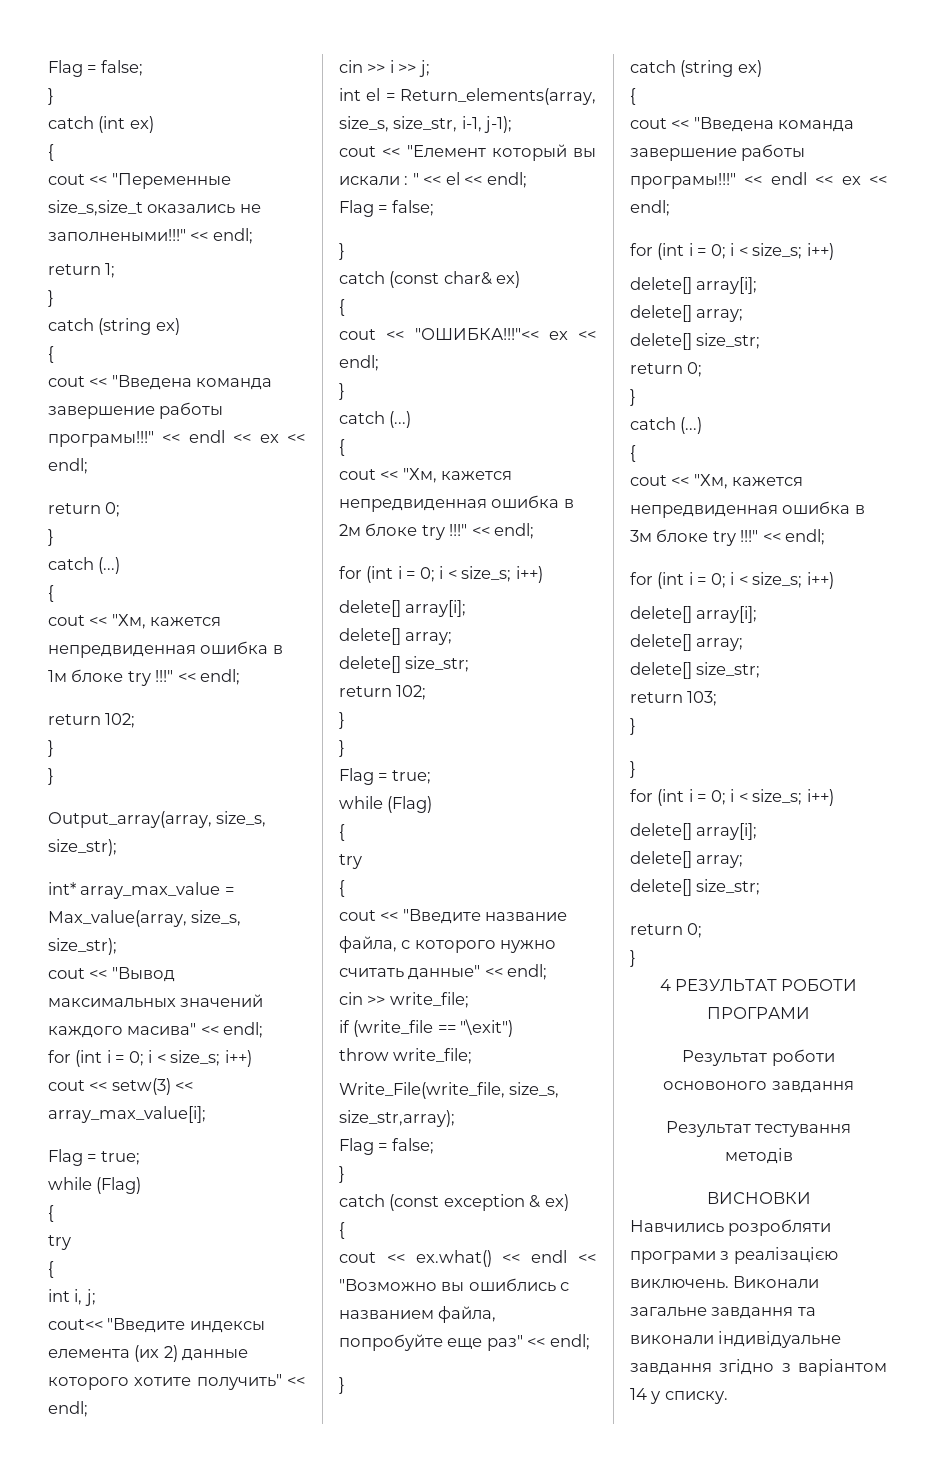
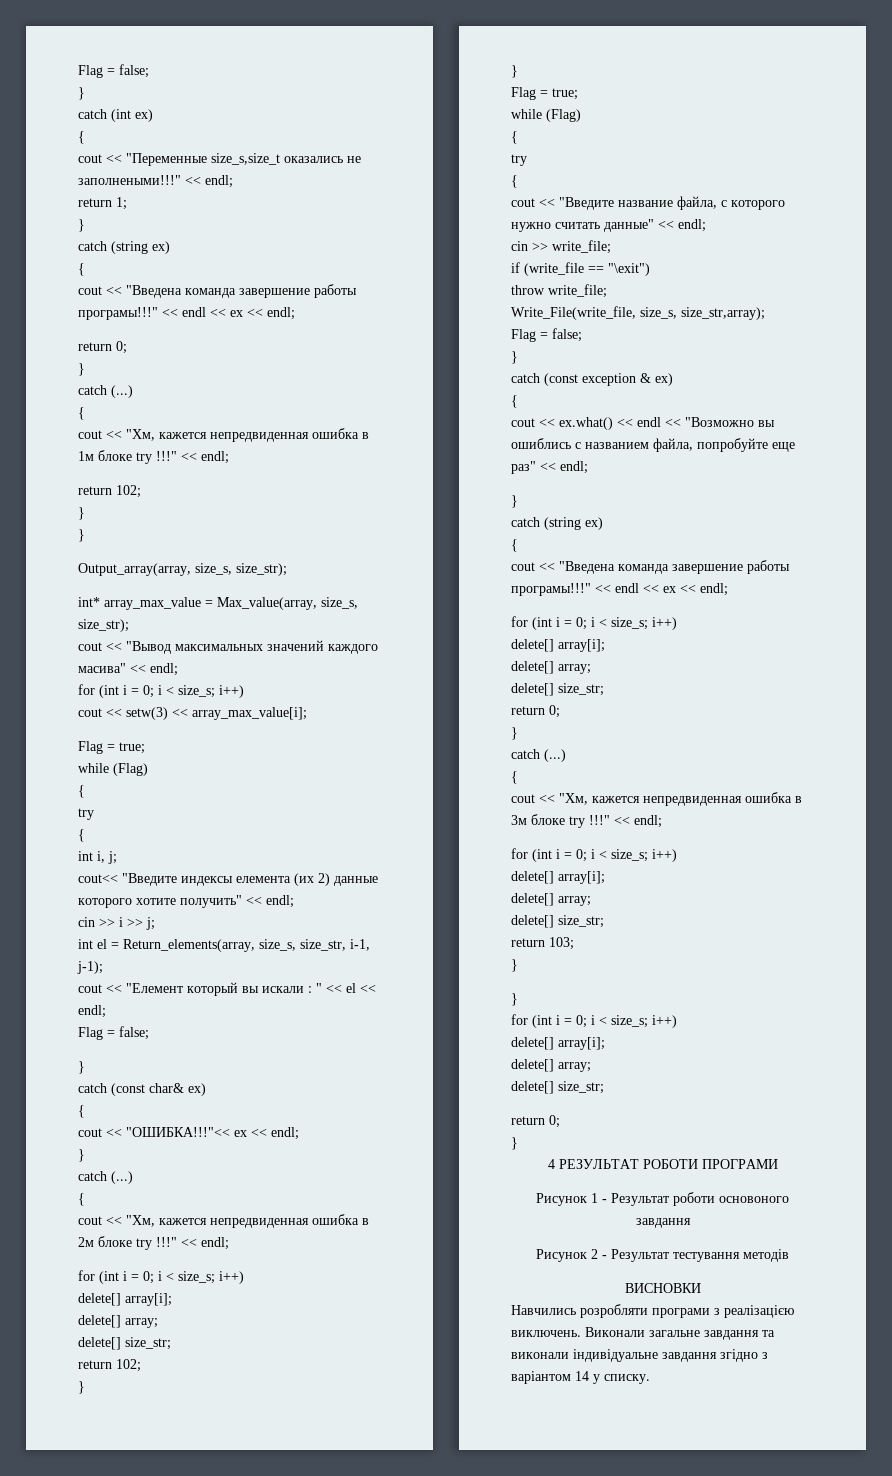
- Результат роботи основоного завдання
+ Рисунок 1 - Результат роботи основоного завдання
- Результат тестування методів
+ Рисунок 2 - Результат тестування методів

